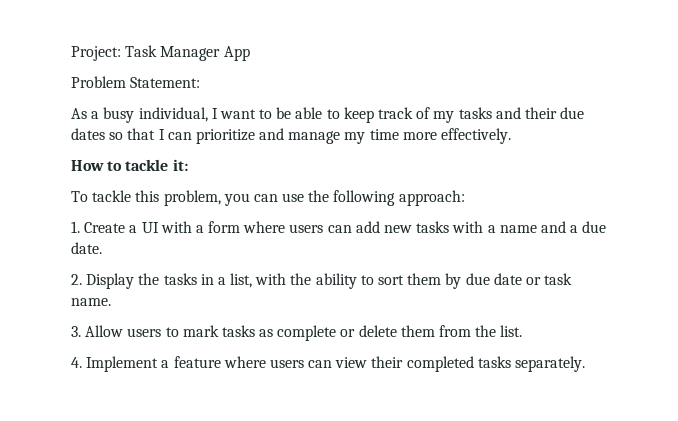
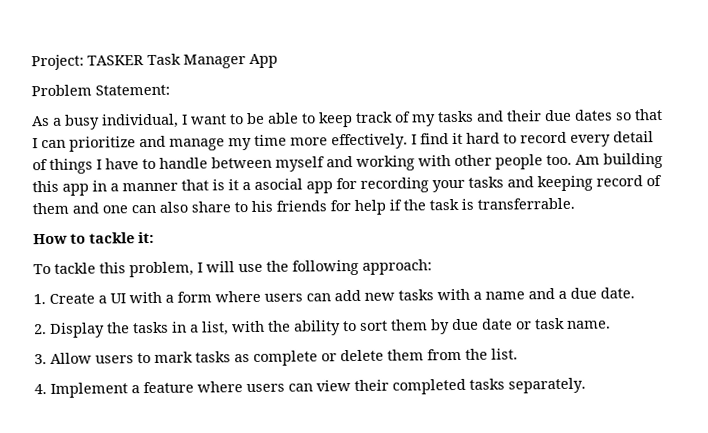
- Project: Task Manager App
+ Project: TASKER Task Manager App
+ I find it hard to record every detail of things I have to handle between myself and working with other people too. Am building this app in a manner that is it a asocial app for recording your tasks and keeping record of them and one can also share to his friends for help if the task is transferrable.
- To tackle this problem, you can use the following approach:
+ To tackle this problem, I will use the following approach:

